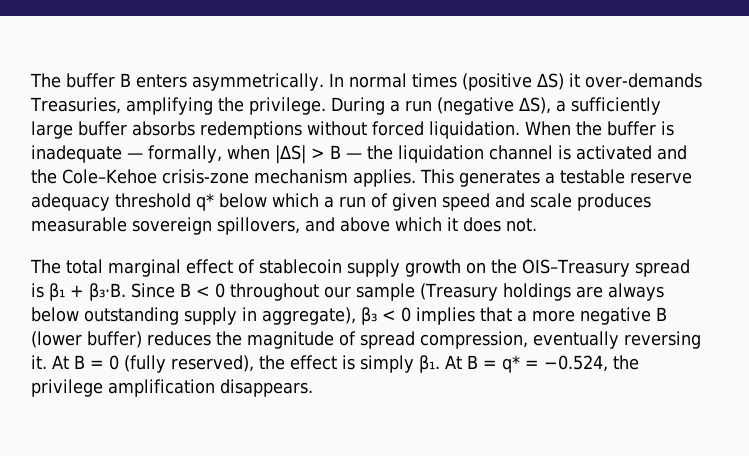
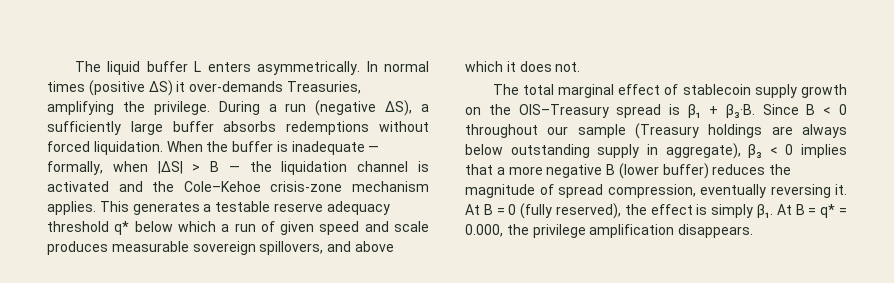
- The buffer B enters asymmetrically.
+ The liquid buffer L enters asymmetrically.
- At B = q* = −0.524, the privilege amplification disappears.
+ At B = q* = 0.000, the privilege amplification disappears.

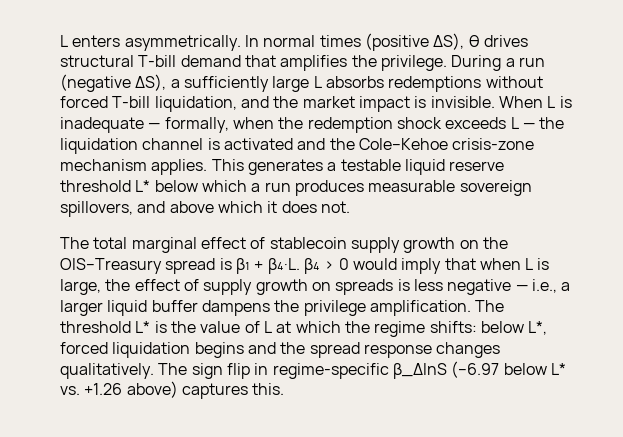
- The liquid buffer L enters asymmetrically.
+ L enters asymmetrically.
- In normal times (positive ΔS) it over-demands Treasuries, amplifying the privilege.
+ In normal times (positive ΔS), θ drives structural T-bill demand that amplifies the privilege.
- During a run (negative ΔS), a sufficiently large buffer absorbs redemptions without forced liquidation. When the buffer is inadequate — formally, when |ΔS| > B — the liquidation channel is activated and the Cole–Kehoe crisis-zone mechanism applies.
+ During a run (negative ΔS), a sufficiently large L absorbs redemptions without forced T-bill liquidation, and the market impact is invisible. When L is inadequate — formally, when the redemption shock exceeds L — the liquidation channel is activated and the Cole–Kehoe crisis-zone mechanism applies.
- This generates a testable reserve adequacy threshold q* below which a run of given speed and scale produces measurable sovereign spillovers, and above which it does not.
+ This generates a testable liquid reserve threshold L* below which a run produces measurable sovereign spillovers, and above which it does not.
- The total marginal effect of stablecoin supply growth on the OIS–Treasury spread is β₁ + β₃·B. Since B < 0 throughout our sample (Treasury holdings are always below outstanding supply in aggregate), β₃ < 0 implies that a more negative B (lower buffer) reduces the magnitude of spread compression, eventually reversing it. At B = 0 (fully reserved), the effect is simply β₁. At B = q* = 0.000, the privilege amplification disappears.
+ The total marginal effect of stablecoin supply growth on the OIS–Treasury spread is β₁ + β₄·L. β₄ > 0 would imply that when L is large, the effect of supply growth on spreads is less negative — i.e., a larger liquid buffer dampens the privilege amplification. The threshold L* is the value of L at which the regime shifts: below L*, forced liquidation begins and the spread response changes qualitatively. The sign flip in regime-specific β_ΔlnS (−6.97 below L* vs. +1.26 above) captures this.

